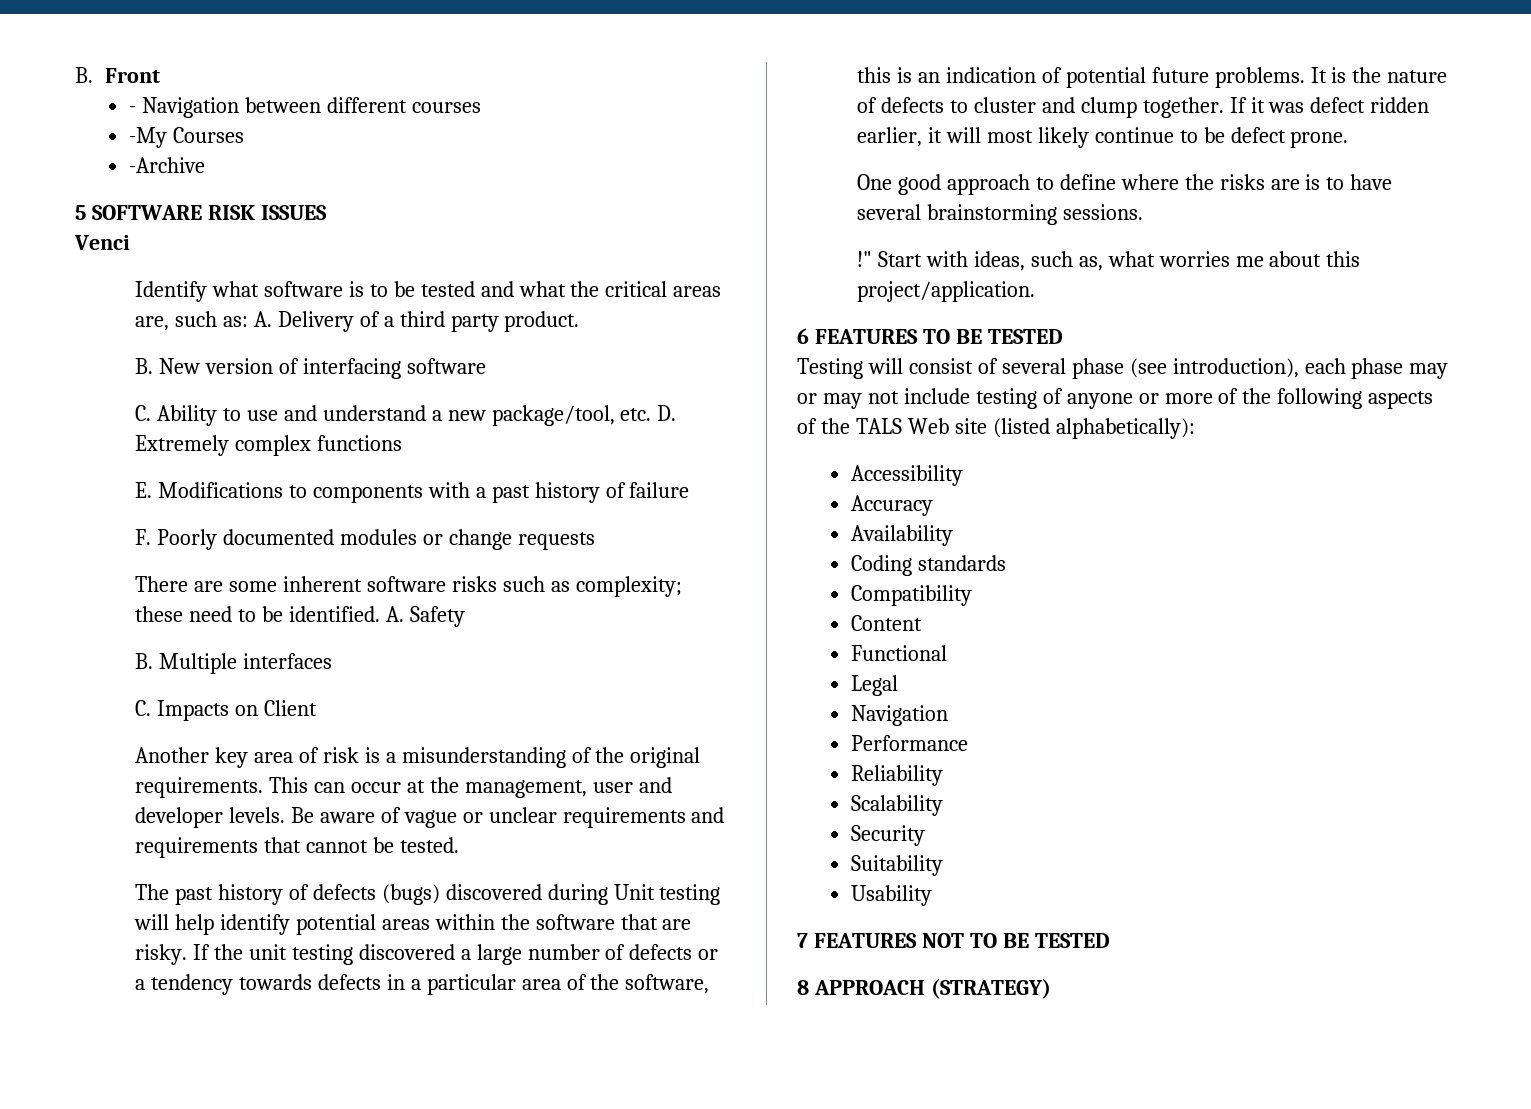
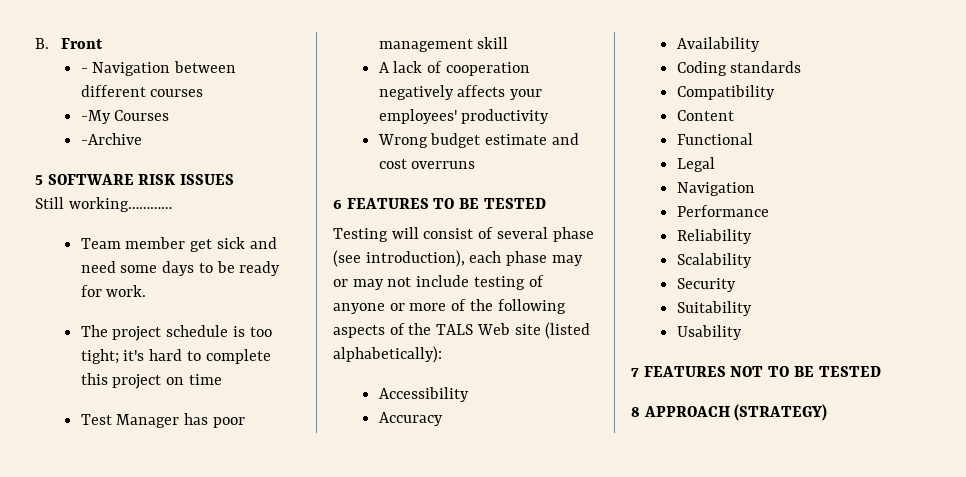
- Venci
- Identify what software is to be tested and what the critical areas are, such as: A. Delivery of a third party product.
- B. New version of interfacing software
- C. Ability to use and understand a new package/tool, etc. D. Extremely complex functions
- E. Modifications to components with a past history of failure
- F. Poorly documented modules or change requests
- There are some inherent software risks such as complexity; these need to be identified. A. Safety
- B. Multiple interfaces
- C. Impacts on Client
- Another key area of risk is a misunderstanding of the original requirements. This can occur at the management, user and developer levels. Be aware of vague or unclear requirements and requirements that cannot be tested.
- The past history of defects (bugs) discovered during Unit testing will help identify potential areas within the software that are risky. If the unit testing discovered a large number of defects or a tendency towards defects in a particular area of the software, this is an indication of potential future problems. It is the nature of defects to cluster and clump together. If it was defect ridden earlier, it will most likely continue to be defect prone.
- One good approach to define where the risks are is to have several brainstorming sessions.
- !" Start with ideas, such as, what worries me about this project/application.
+ Still working…………
+ Team member get sick and need some days to be ready for work.
+ The project schedule is too tight; it's hard to complete this project on time
+ Test Manager has poor management skill
+ A lack of cooperation negatively affects your employees' productivity
+ Wrong budget estimate and cost overruns

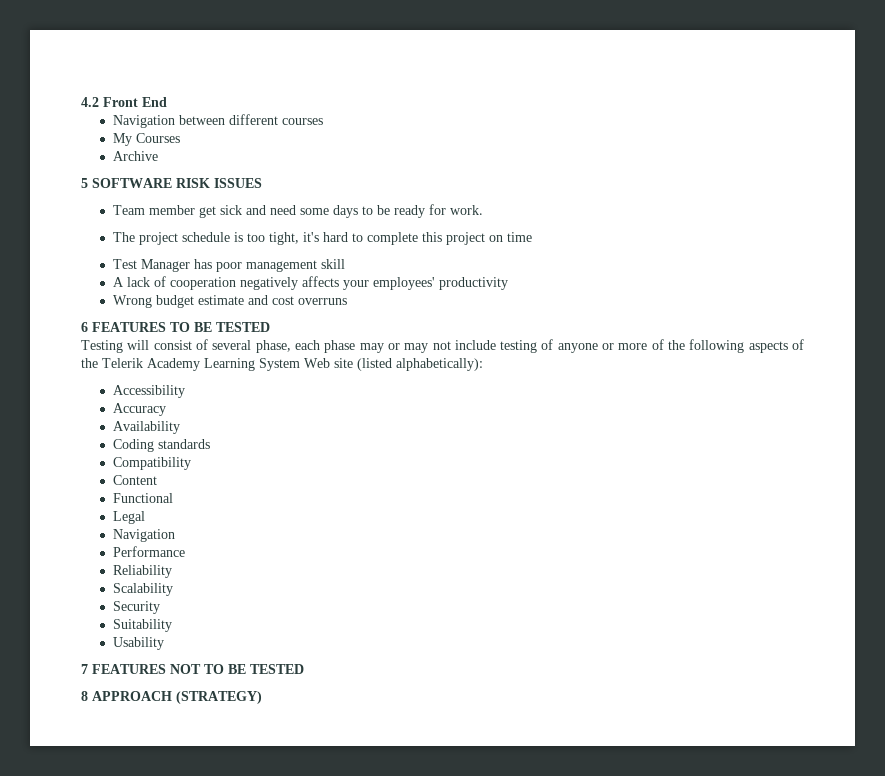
- B. Front
- - Navigation between different courses
+ 4.2 Front End
+ Navigation between different courses
- -My Courses
+ My Courses
- -Archive
+ Archive
- Still working…………
- The project schedule is too tight; it's hard to complete this project on time
+ The project schedule is too tight, it's hard to complete this project on time
- Testing will consist of several phase (see introduction), each phase may or may not include testing of anyone or more of the following aspects of the TALS Web site (listed alphabetically):
+ Testing will consist of several phase, each phase may or may not include testing of anyone or more of the following aspects of the Telerik Academy Learning System Web site (listed alphabetically):

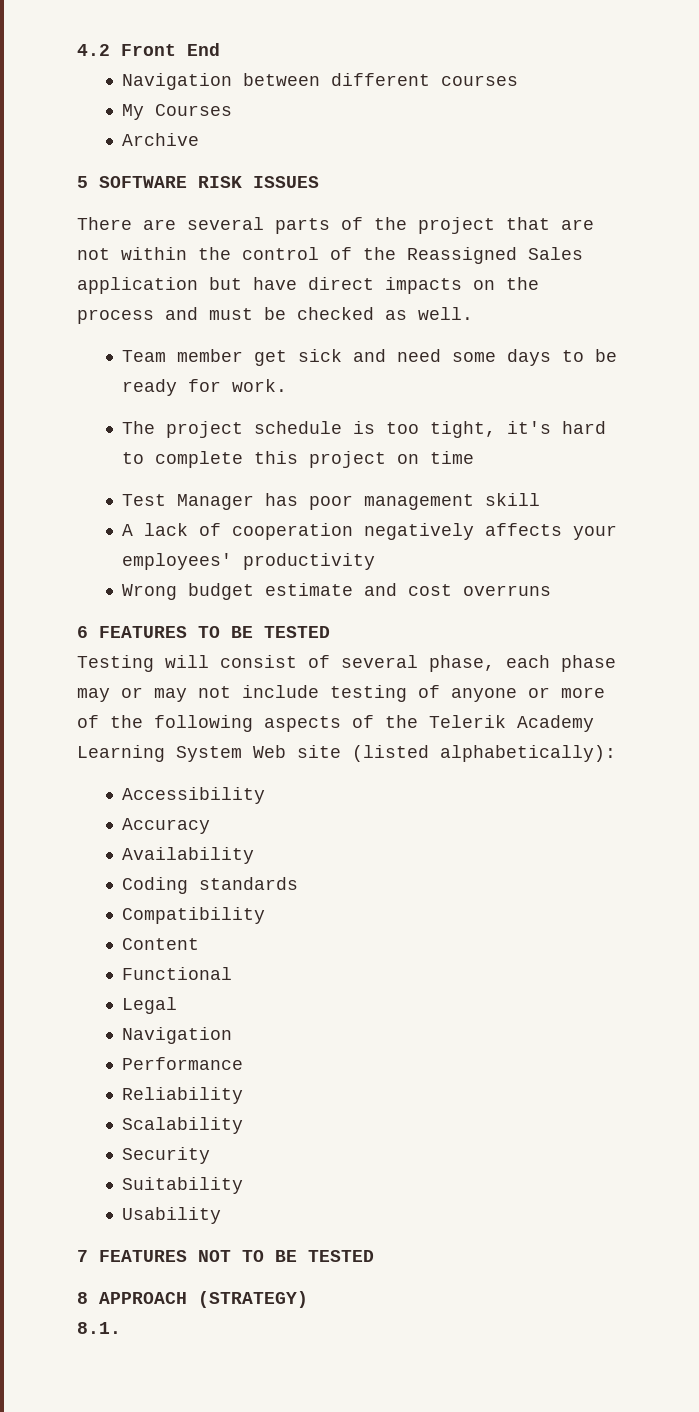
+ There are several parts of the project that are not within the control of the Reassigned Sales application but have direct impacts on the process and must be checked as well.
+ 8.1.

